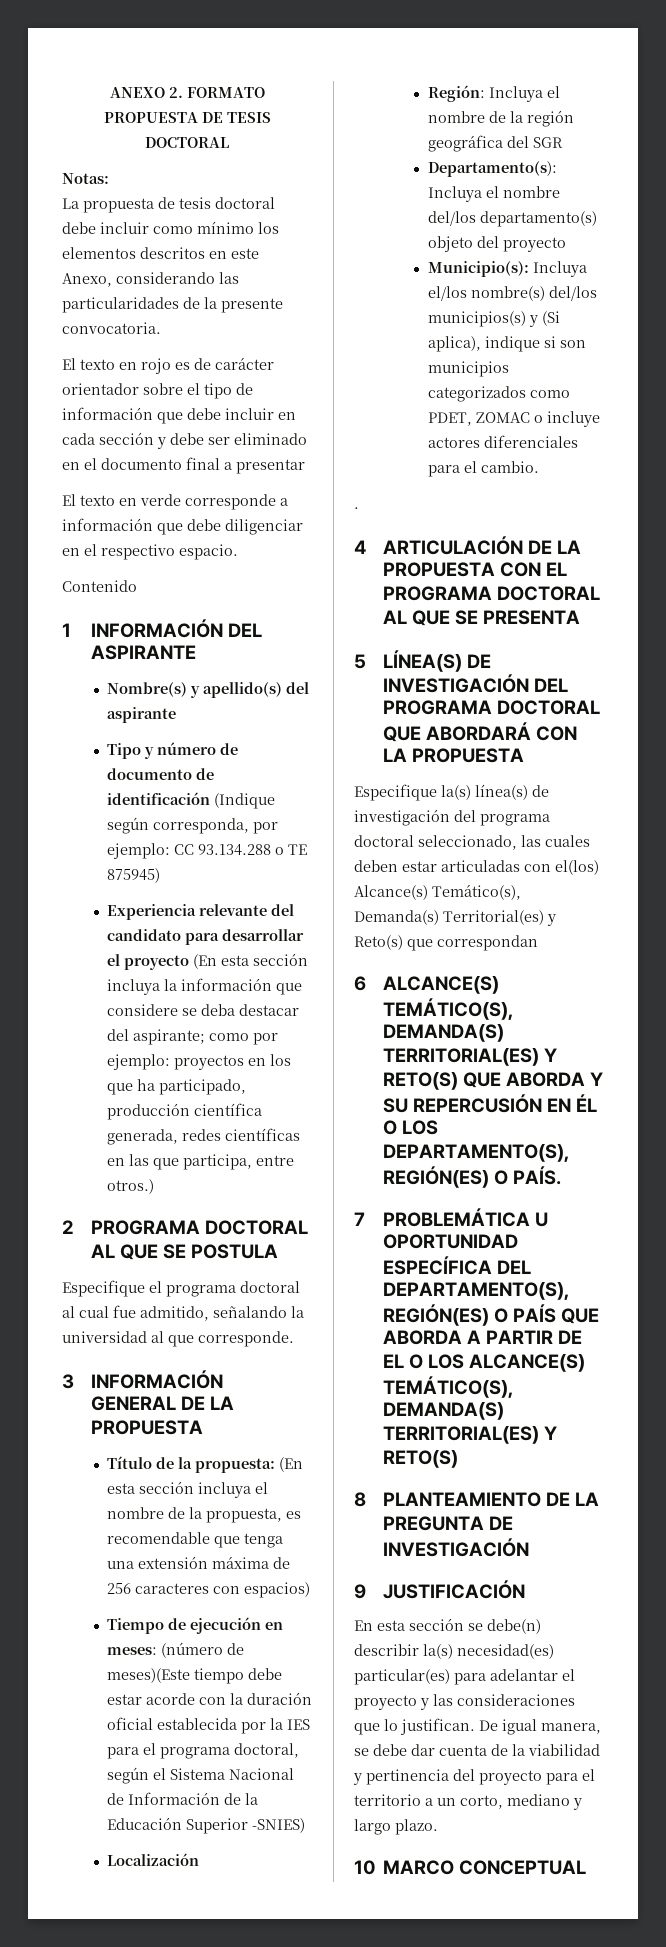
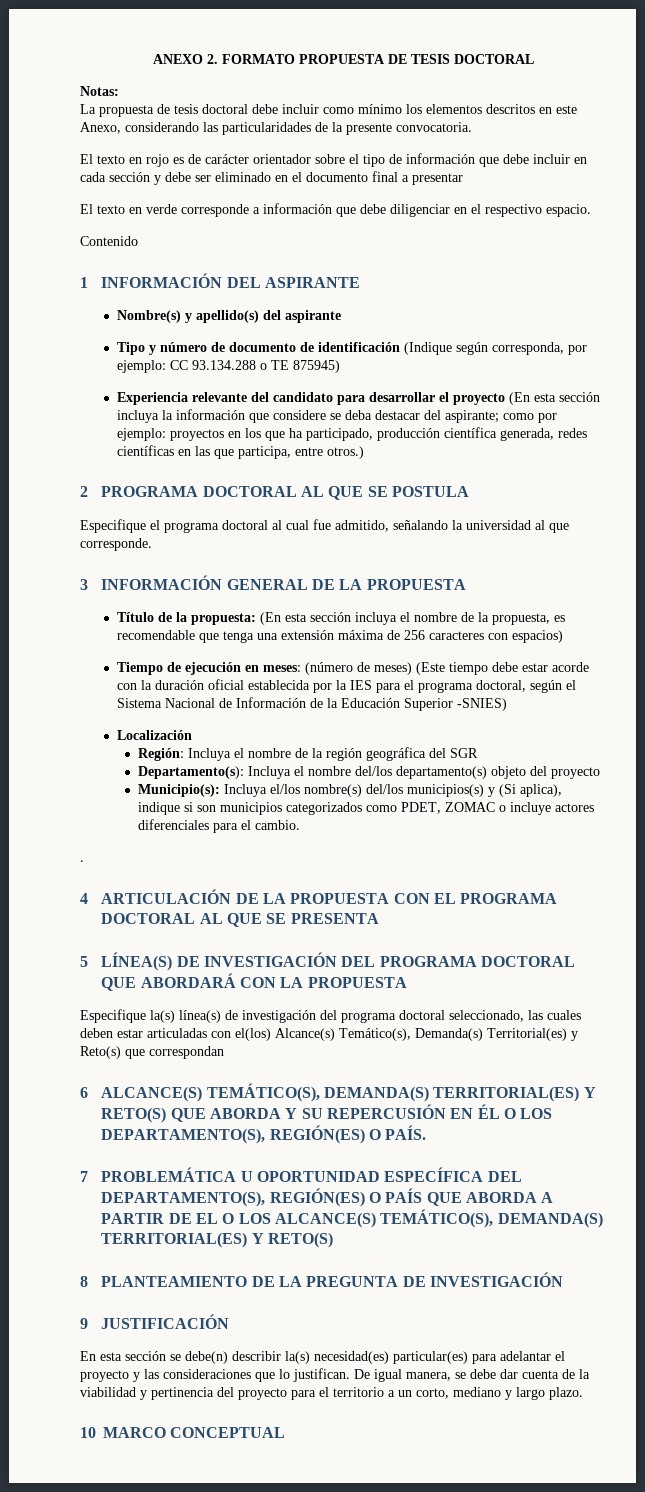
- Tiempo de ejecución en meses: (número de meses)(Este tiempo debe estar acorde con la duración oficial establecida por la IES para el programa doctoral, según el Sistema Nacional de Información de la Educación Superior -SNIES)
+ Tiempo de ejecución en meses: (número de meses) (Este tiempo debe estar acorde con la duración oficial establecida por la IES para el programa doctoral, según el Sistema Nacional de Información de la Educación Superior -SNIES)

